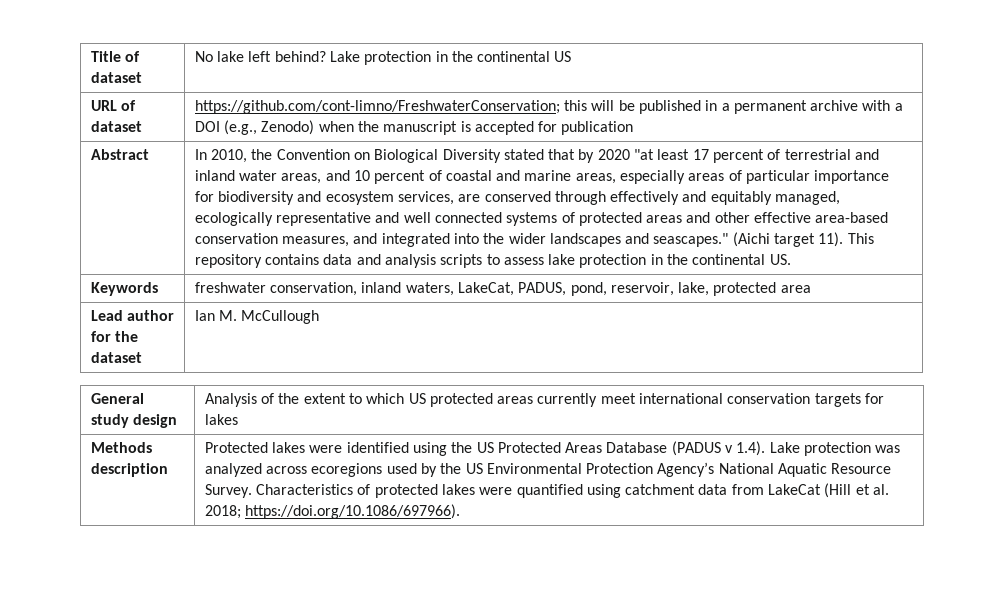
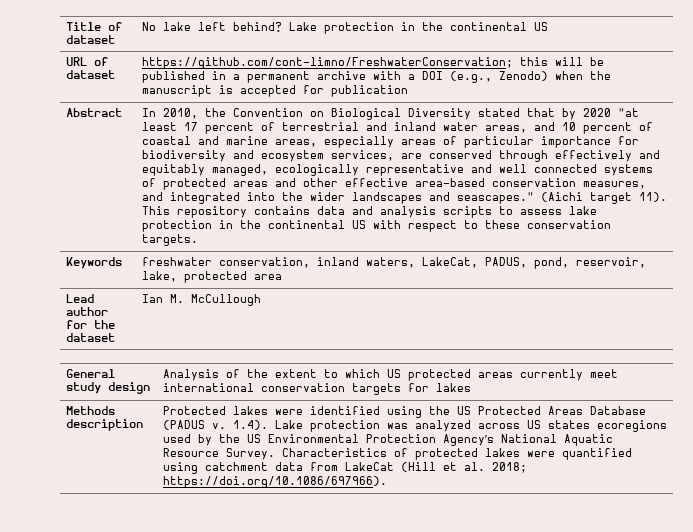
- This repository contains data and analysis scripts to assess lake protection in the continental US.
+ This repository contains data and analysis scripts to assess lake protection in the continental US with respect to these conservation targets.
- Protected lakes were identified using the US Protected Areas Database (PADUS v 1.4). Lake protection was analyzed across ecoregions used by the US Environmental Protection Agency’s National Aquatic Resource Survey.
+ Protected lakes were identified using the US Protected Areas Database (PADUS v. 1.4). Lake protection was analyzed across US states ecoregions used by the US Environmental Protection Agency’s National Aquatic Resource Survey.

